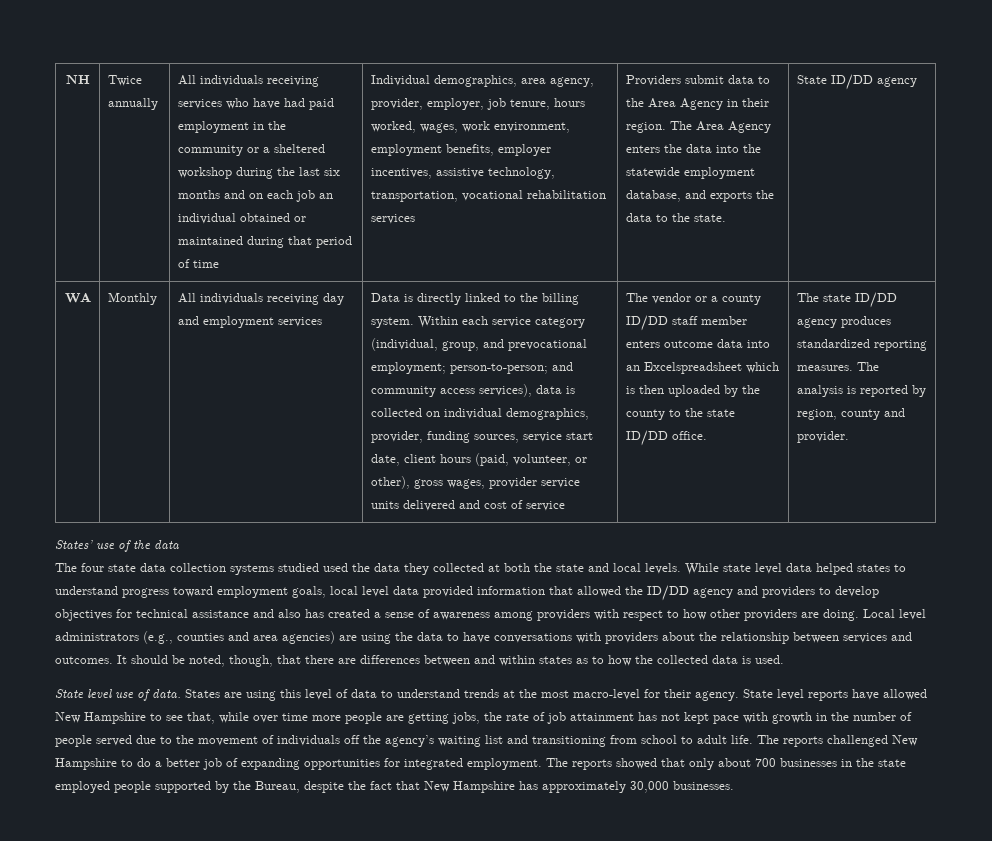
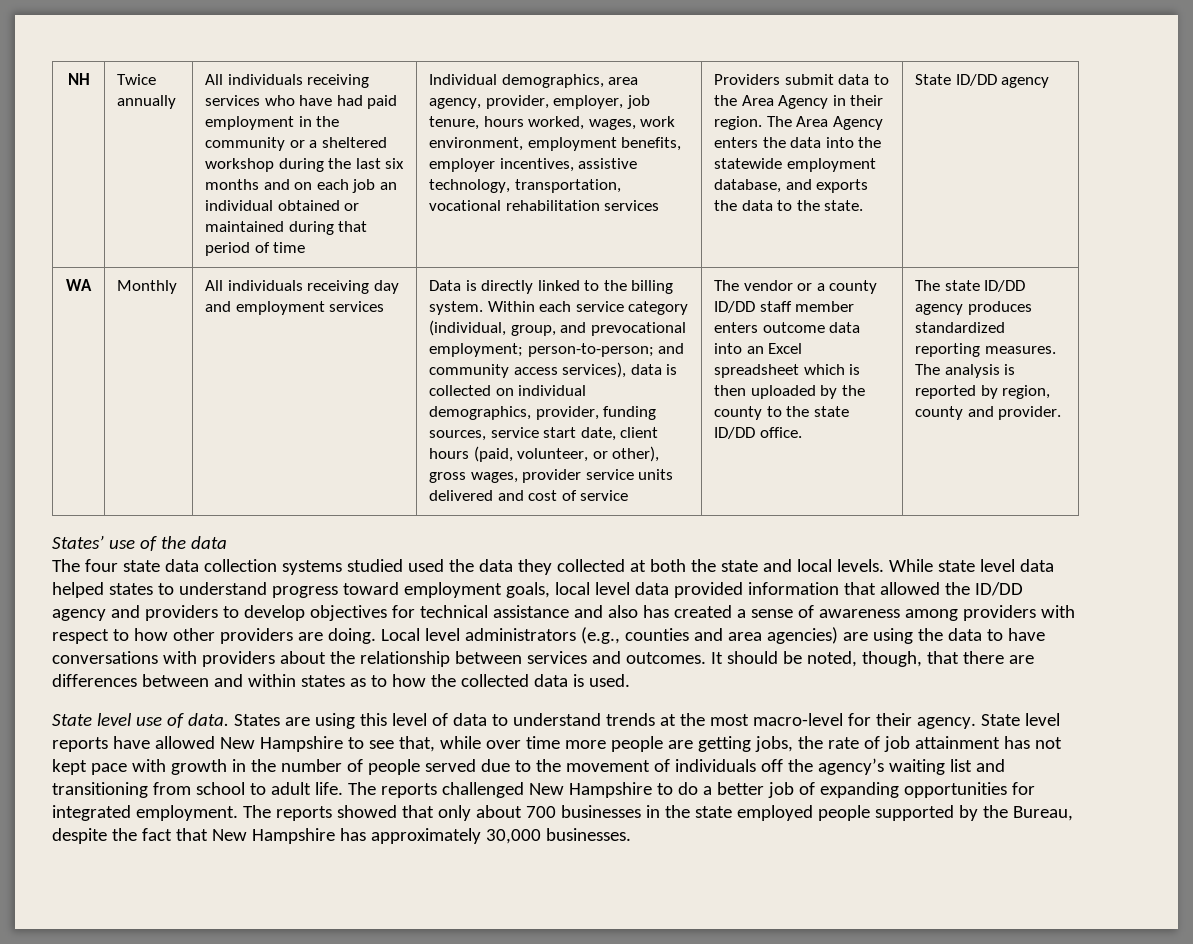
- The vendor or a county ID/DD staff member enters outcome data into an Excelspreadsheet which is then uploaded by the county to the state ID/DD office.
+ The vendor or a county ID/DD staff member enters outcome data into an Excel spreadsheet which is then uploaded by the county to the state ID/DD office.

